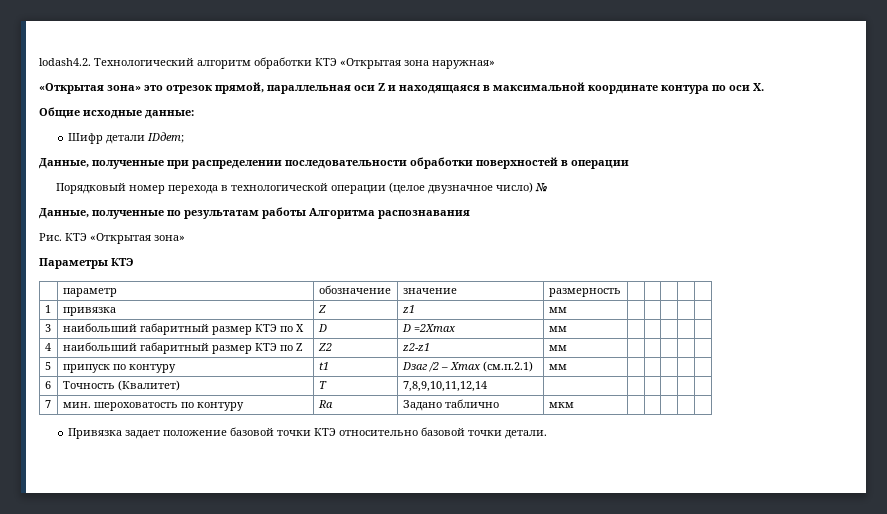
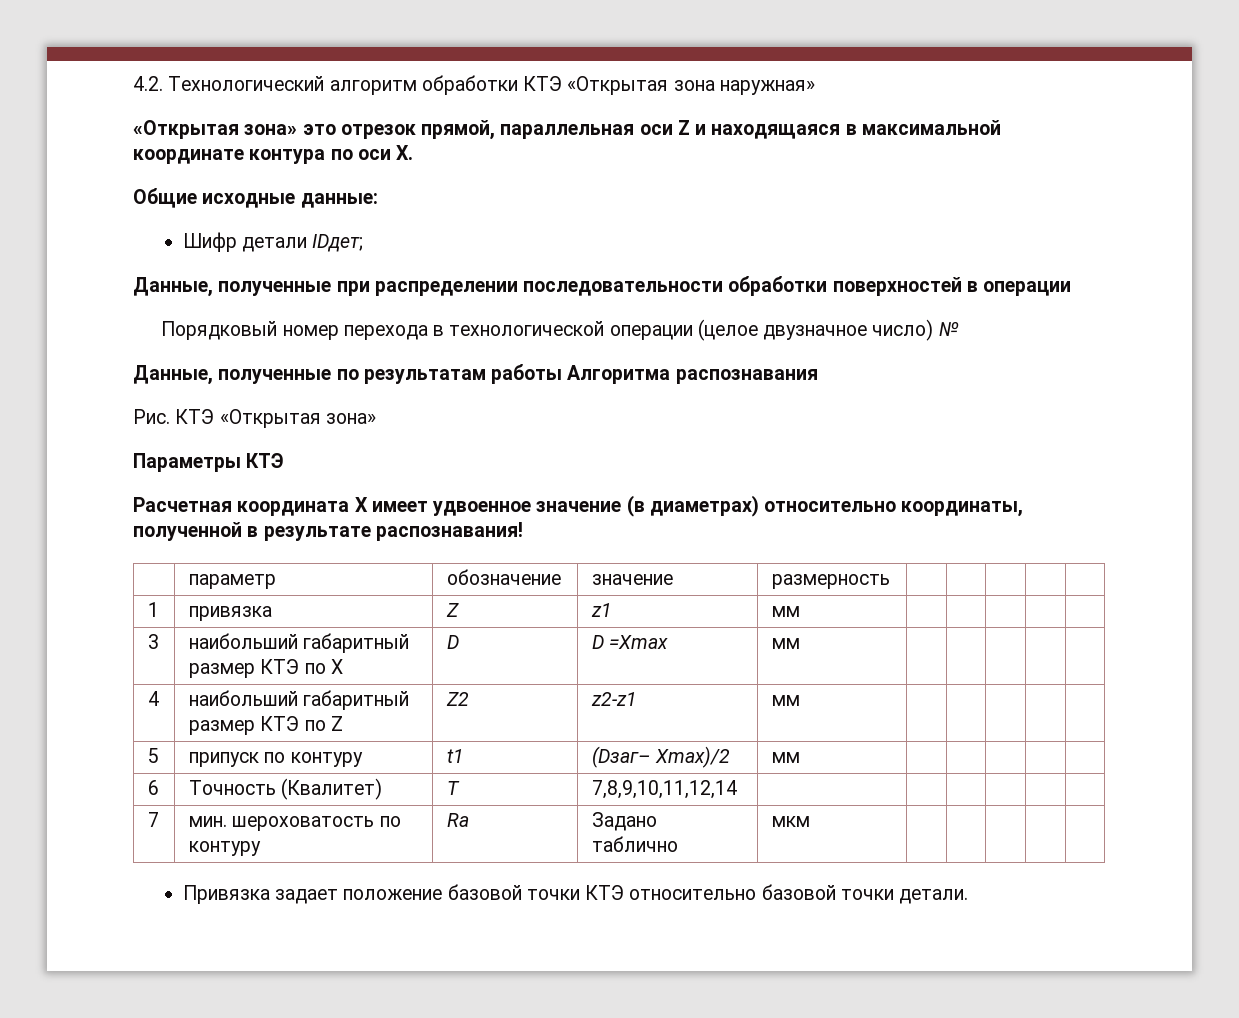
- lodash4.2. Технологический алгоритм обработки КТЭ «Открытая зона наружная»
+ 4.2. Технологический алгоритм обработки КТЭ «Открытая зона наружная»
+ Расчетная координата X имеет удвоенное значение (в диаметрах) относительно координаты, полученной в результате распознавания!
- 3 | наибольший габаритный размер КТЭ по X | D | D =2Xmax | мм | | | | |
+ 3 | наибольший габаритный размер КТЭ по X | D | D =Xmax | мм | | | | |
- 5 | припуск по контуру | t1 | Dзаг /2 – Xmax (см.п.2.1) | мм | | | | |
+ 5 | припуск по контуру | t1 | (Dзаг– Xmax)/2 | мм | | | | |

